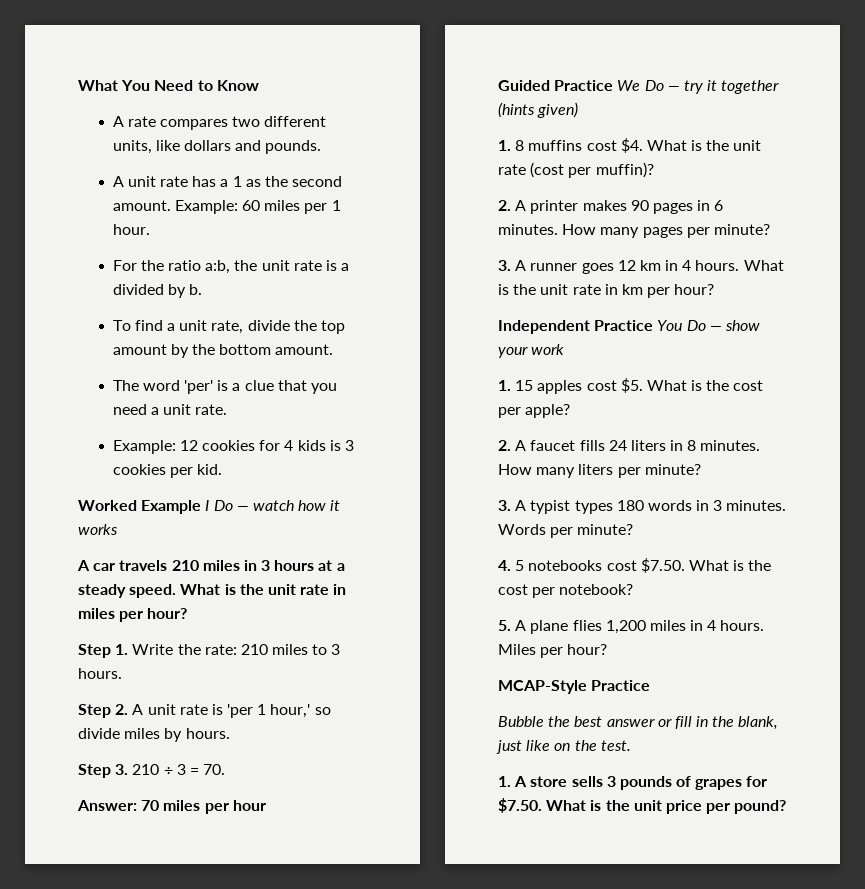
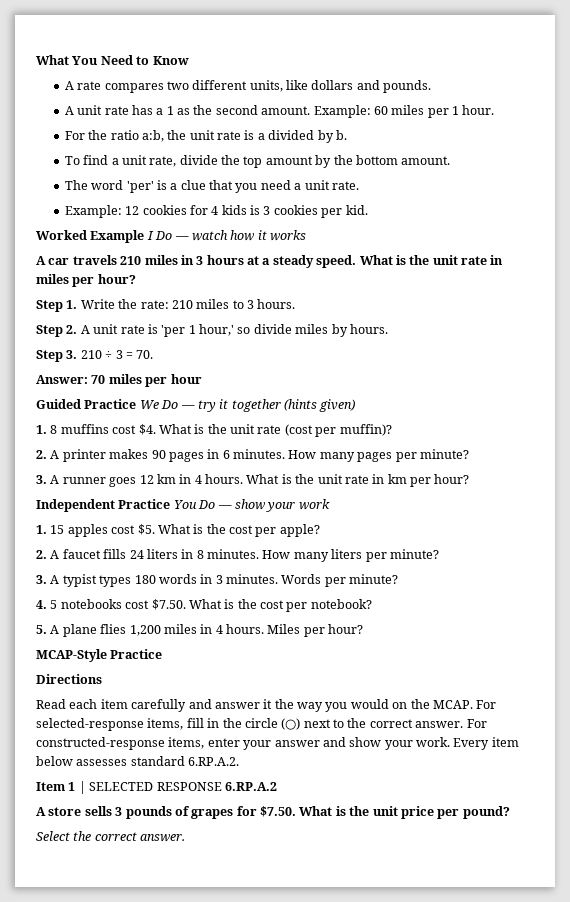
- Bubble the best answer or fill in the blank, just like on the test.
- 1. A store sells 3 pounds of grapes for $7.50. What is the unit price per pound?
+ Directions
+ Read each item carefully and answer it the way you would on the MCAP. For selected-response items, fill in the circle (○) next to the correct answer. For constructed-response items, enter your answer and show your work. Every item below assesses standard 6.RP.A.2.
+ Item 1 | SELECTED RESPONSE 6.RP.A.2
+ A store sells 3 pounds of grapes for $7.50. What is the unit price per pound?
+ Select the correct answer.

